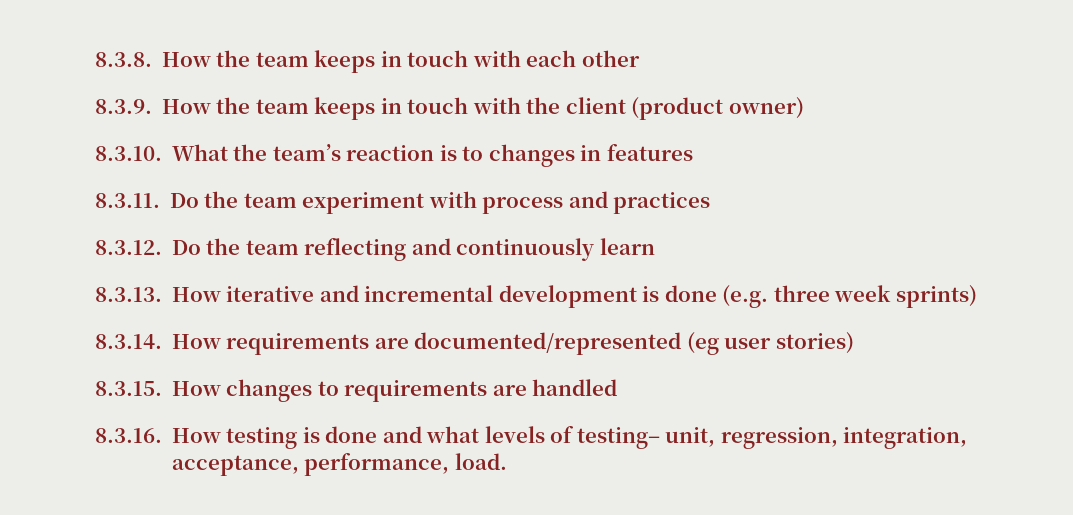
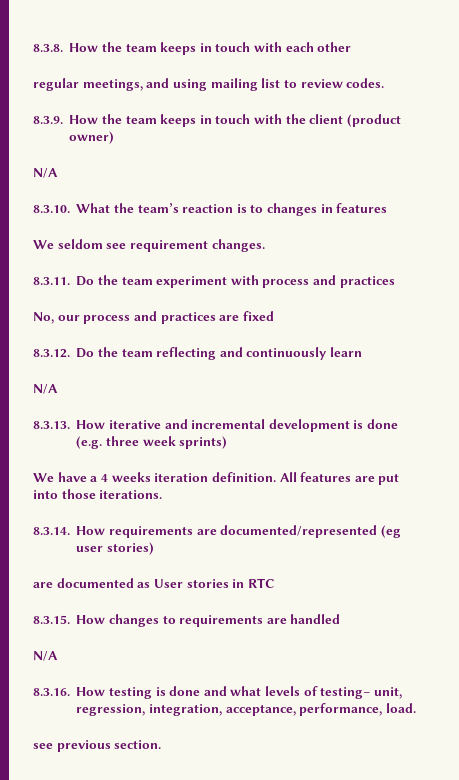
+ regular meetings, and using mailing list to review codes.
  8.3.9. How the team keeps in touch with the client (product owner)
+ N/A
+ We seldom see requirement changes.
+ No, our process and practices are fixed
  8.3.12. Do the team reflecting and continuously learn
+ N/A
+ We have a 4 weeks iteration definition. All features are put into those iterations.
+ are documented as User stories in RTC
  8.3.15. How changes to requirements are handled
+ N/A
+ see previous section.

